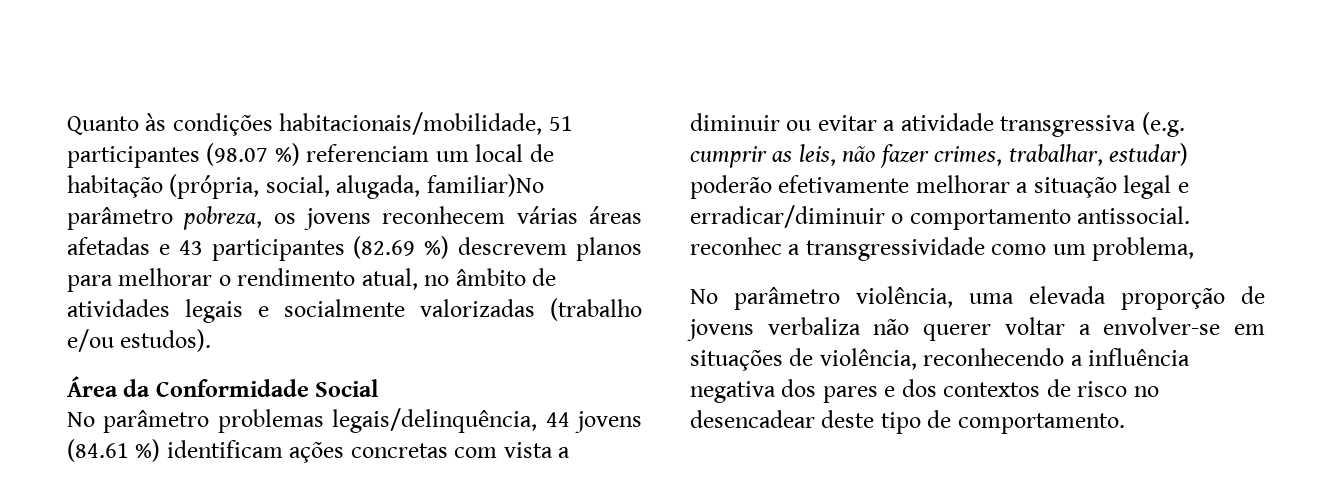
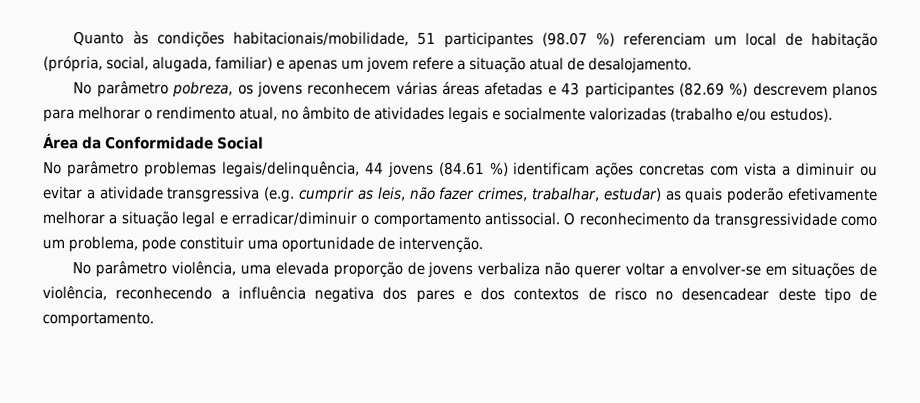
- Quanto às condições habitacionais/mobilidade, 51 participantes (98.07 %) referenciam um local de habitação (própria, social, alugada, familiar)No parâmetro pobreza, os jovens reconhecem várias áreas afetadas e 43 participantes (82.69 %) descrevem planos para melhorar o rendimento atual, no âmbito de atividades legais e socialmente valorizadas (trabalho e/ou estudos).
+ Quanto às condições habitacionais/mobilidade, 51 participantes (98.07 %) referenciam um local de habitação (própria, social, alugada, familiar) e apenas um jovem refere a situação atual de desalojamento.
+ No parâmetro pobreza, os jovens reconhecem várias áreas afetadas e 43 participantes (82.69 %) descrevem planos para melhorar o rendimento atual, no âmbito de atividades legais e socialmente valorizadas (trabalho e/ou estudos).
- No parâmetro problemas legais/delinquência, 44 jovens (84.61 %) identificam ações concretas com vista a diminuir ou evitar a atividade transgressiva (e.g. cumprir as leis, não fazer crimes, trabalhar, estudar) poderão efetivamente melhorar a situação legal e erradicar/diminuir o comportamento antissocial. reconhec a transgressividade como um problema,
+ No parâmetro problemas legais/delinquência, 44 jovens (84.61 %) identificam ações concretas com vista a diminuir ou evitar a atividade transgressiva (e.g. cumprir as leis, não fazer crimes, trabalhar, estudar) as quais poderão efetivamente melhorar a situação legal e erradicar/diminuir o comportamento antissocial. O reconhecimento da transgressividade como um problema, pode constituir uma oportunidade de intervenção.

